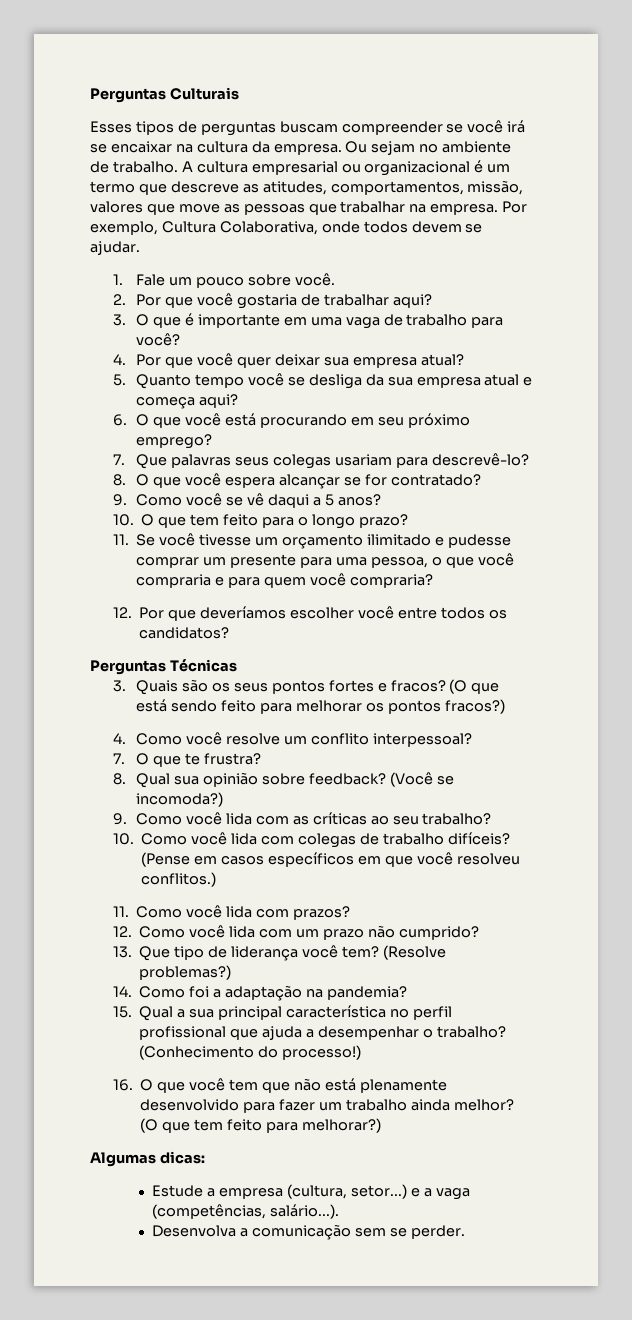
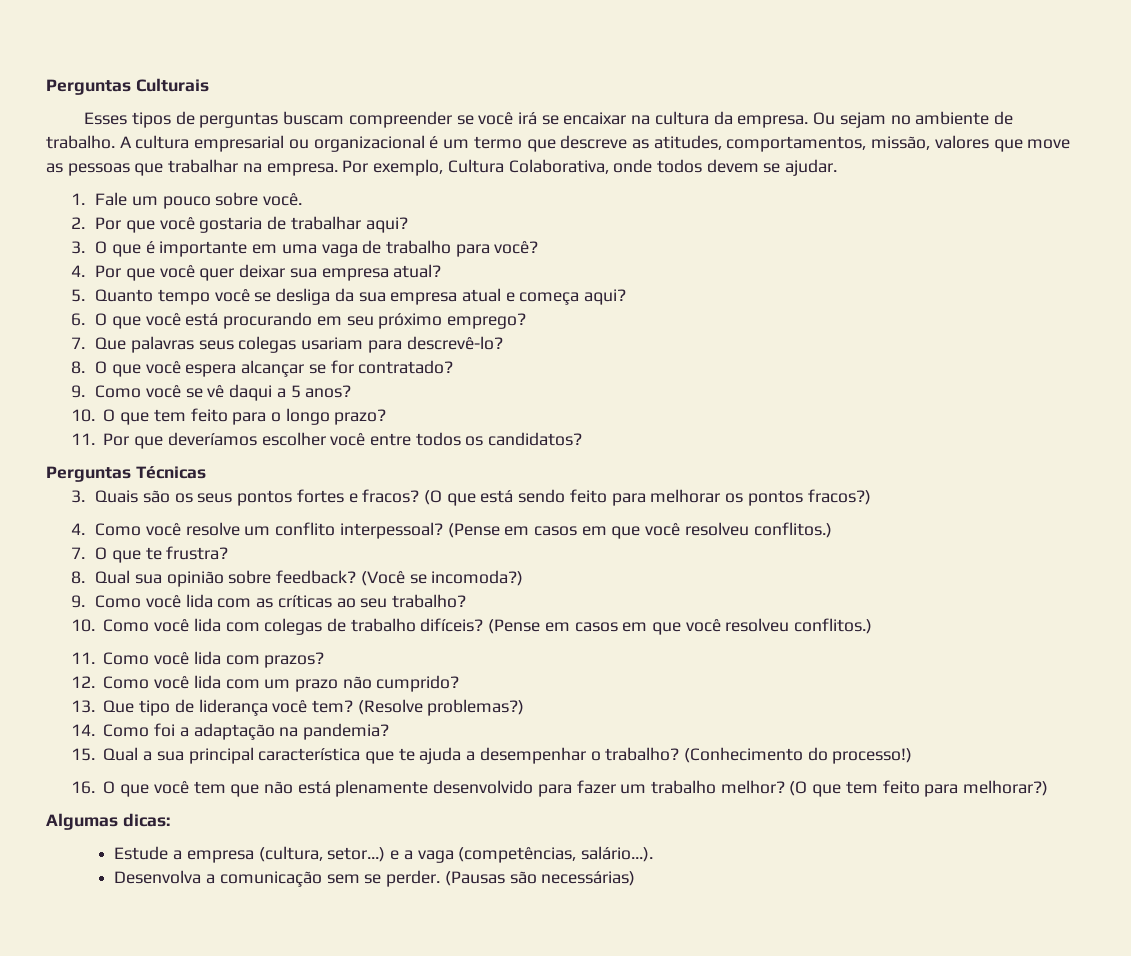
- 11. Se você tivesse um orçamento ilimitado e pudesse comprar um presente para uma pessoa, o que você compraria e para quem você compraria?
- 12. Por que deveríamos escolher você entre todos os candidatos?
+ 11. Por que deveríamos escolher você entre todos os candidatos?
- 4. Como você resolve um conflito interpessoal?
+ 4. Como você resolve um conflito interpessoal? (Pense em casos em que você resolveu conflitos.)
- 10. Como você lida com colegas de trabalho difíceis? (Pense em casos específicos em que você resolveu conflitos.)
+ 10. Como você lida com colegas de trabalho difíceis? (Pense em casos em que você resolveu conflitos.)
- 15. Qual a sua principal característica no perfil profissional que ajuda a desempenhar o trabalho?
+ 15. Qual a sua principal característica que te ajuda a desempenhar o trabalho?
- 16. O que você tem que não está plenamente desenvolvido para fazer um trabalho ainda melhor?
+ 16. O que você tem que não está plenamente desenvolvido para fazer um trabalho melhor?
+ (Pausas são necessárias)

